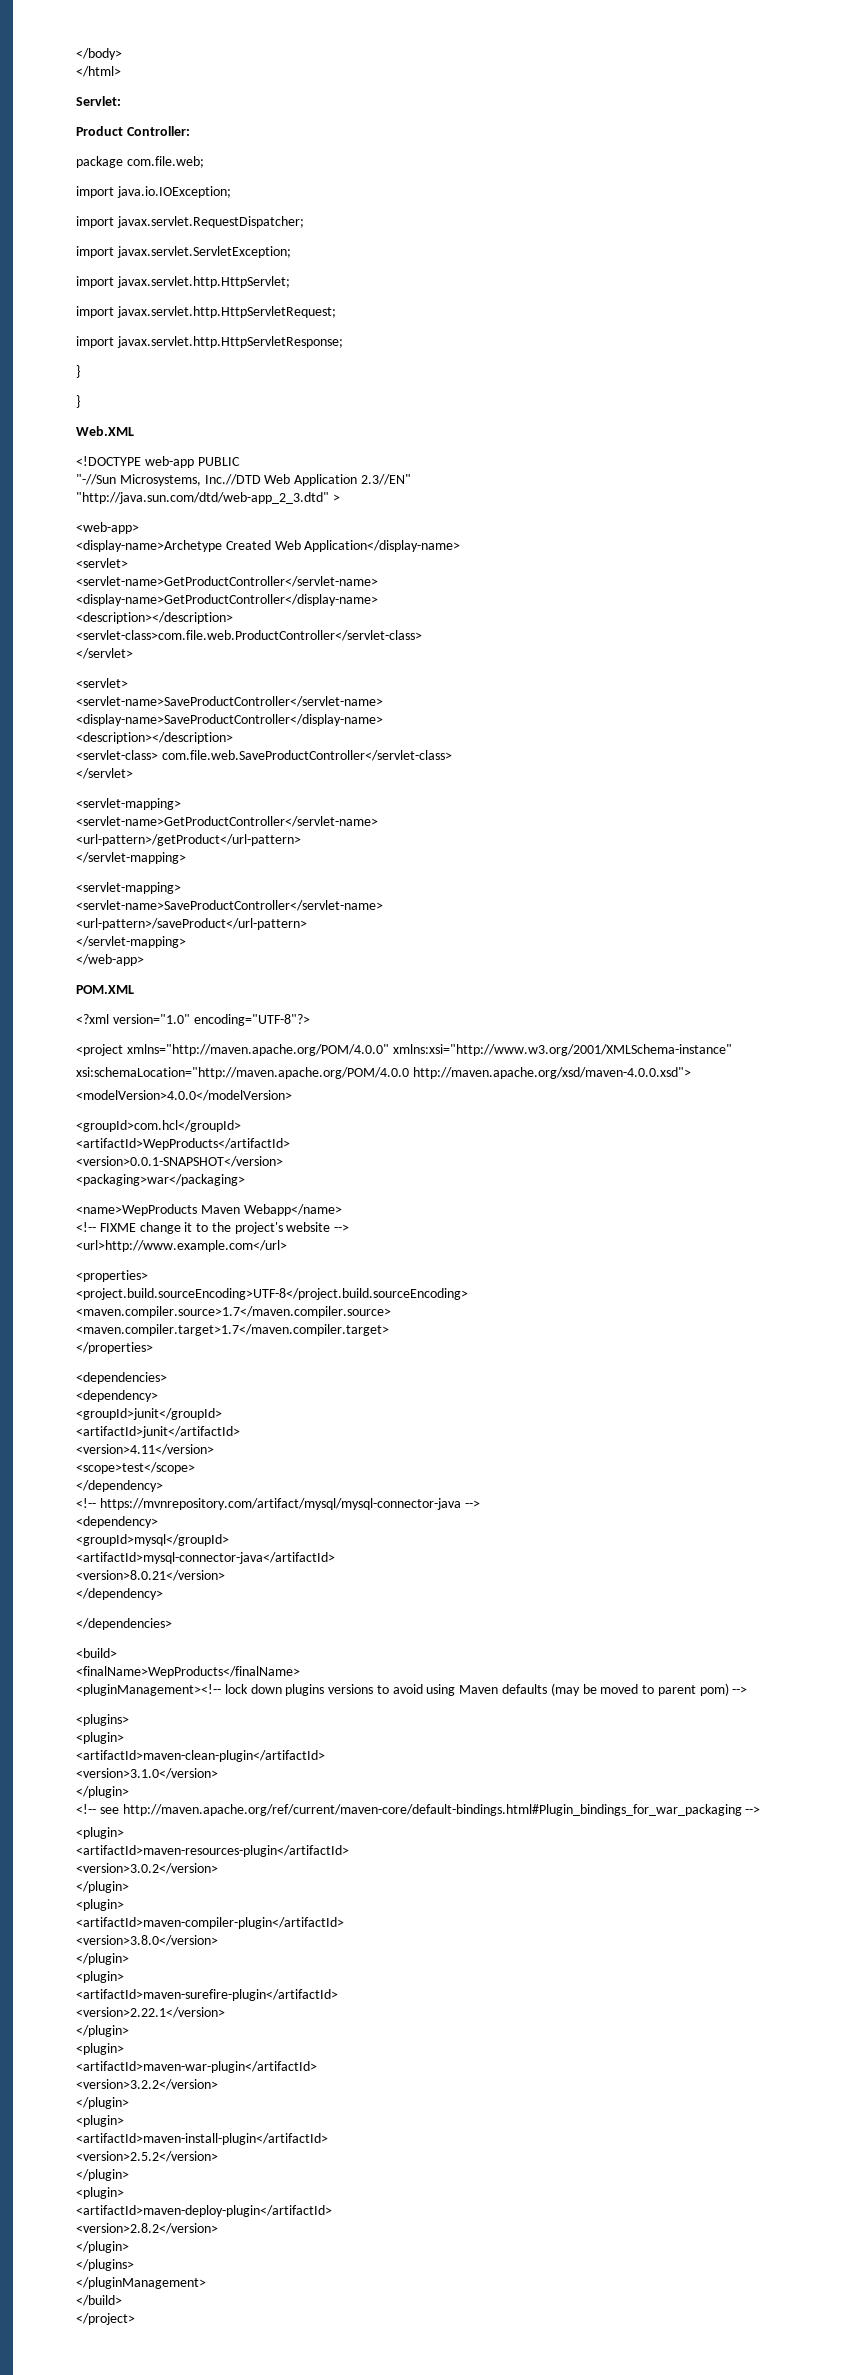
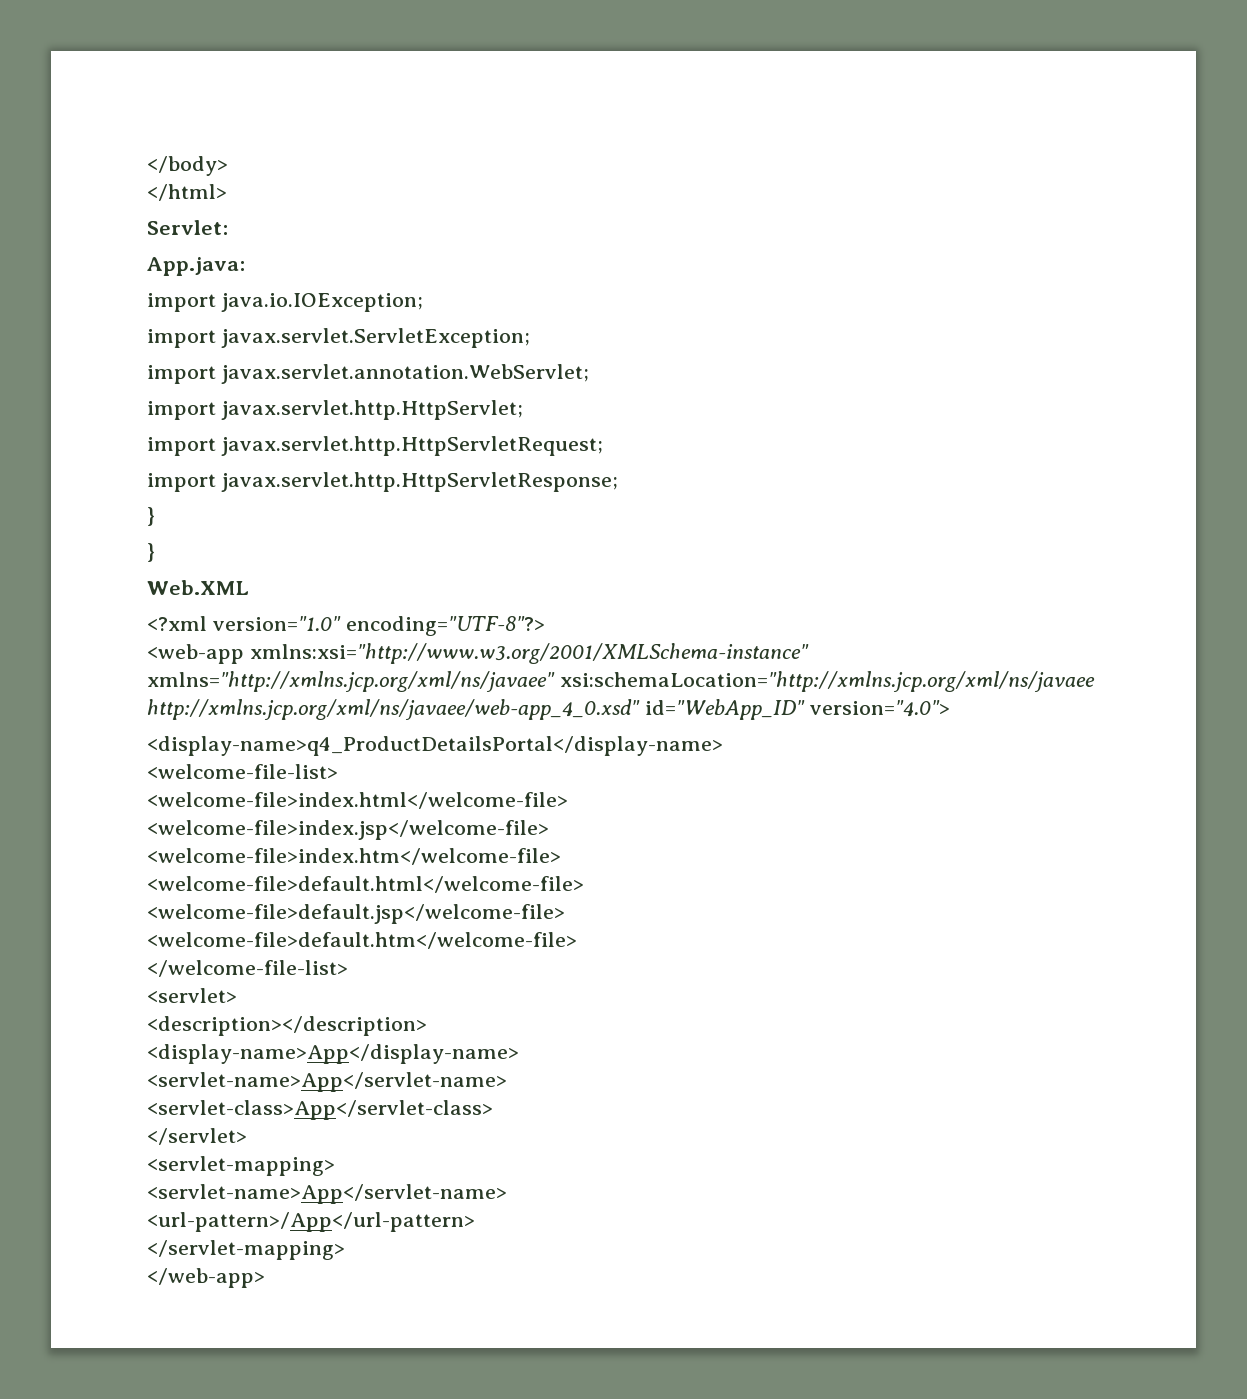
- Product Controller:
- package com.file.web;
+ App.java:
- import javax.servlet.RequestDispatcher;
  import javax.servlet.ServletException;
+ import javax.servlet.annotation.WebServlet;
- <!DOCTYPE web-app PUBLIC
- "-//Sun Microsystems, Inc.//DTD Web Application 2.3//EN"
- "http://java.sun.com/dtd/web-app_2_3.dtd" >
- <web-app>
- <display-name>Archetype Created Web Application</display-name>
+ <?xml version="1.0" encoding="UTF-8"?>
+ <web-app xmlns:xsi="http://www.w3.org/2001/XMLSchema-instance" xmlns="http://xmlns.jcp.org/xml/ns/javaee" xsi:schemaLocation="http://xmlns.jcp.org/xml/ns/javaee http://xmlns.jcp.org/xml/ns/javaee/web-app_4_0.xsd" id="WebApp_ID" version="4.0">
+ <display-name>q4_ProductDetailsPortal</display-name>
+ <welcome-file-list>
+ <welcome-file>index.html</welcome-file>
+ <welcome-file>index.jsp</welcome-file>
+ <welcome-file>index.htm</welcome-file>
+ <welcome-file>default.html</welcome-file>
+ <welcome-file>default.jsp</welcome-file>
+ <welcome-file>default.htm</welcome-file>
+ </welcome-file-list>
  <servlet>
- <servlet-name>GetProductController</servlet-name>
- <display-name>GetProductController</display-name>
  <description></description>
- <servlet-class>com.file.web.ProductController</servlet-class>
- </servlet>
- <servlet>
- <servlet-name>SaveProductController</servlet-name>
- <display-name>SaveProductController</display-name>
- <description></description>
- <servlet-class> com.file.web.SaveProductController</servlet-class>
+ <display-name>App</display-name>
+ <servlet-name>App</servlet-name>
+ <servlet-class>App</servlet-class>
  </servlet>
  <servlet-mapping>
- <servlet-name>GetProductController</servlet-name>
- <url-pattern>/getProduct</url-pattern>
- </servlet-mapping>
- <servlet-mapping>
- <servlet-name>SaveProductController</servlet-name>
- <url-pattern>/saveProduct</url-pattern>
+ <servlet-name>App</servlet-name>
+ <url-pattern>/App</url-pattern>
  </servlet-mapping>
  </web-app>
- POM.XML
- <?xml version="1.0" encoding="UTF-8"?>
- <project xmlns="http://maven.apache.org/POM/4.0.0" xmlns:xsi="http://www.w3.org/2001/XMLSchema-instance"
- xsi:schemaLocation="http://maven.apache.org/POM/4.0.0 http://maven.apache.org/xsd/maven-4.0.0.xsd">
- <modelVersion>4.0.0</modelVersion>
- <groupId>com.hcl</groupId>
- <artifactId>WepProducts</artifactId>
- <version>0.0.1-SNAPSHOT</version>
- <packaging>war</packaging>
- <name>WepProducts Maven Webapp</name>
- <!-- FIXME change it to the project's website -->
- <url>http://www.example.com</url>
- <properties>
- <project.build.sourceEncoding>UTF-8</project.build.sourceEncoding>
- <maven.compiler.source>1.7</maven.compiler.source>
- <maven.compiler.target>1.7</maven.compiler.target>
- </properties>
- <dependencies>
- <dependency>
- <groupId>junit</groupId>
- <artifactId>junit</artifactId>
- <version>4.11</version>
- <scope>test</scope>
- </dependency>
- <!-- https://mvnrepository.com/artifact/mysql/mysql-connector-java -->
- <dependency>
- <groupId>mysql</groupId>
- <artifactId>mysql-connector-java</artifactId>
- <version>8.0.21</version>
- </dependency>
- </dependencies>
- <build>
- <finalName>WepProducts</finalName>
- <pluginManagement><!-- lock down plugins versions to avoid using Maven defaults (may be moved to parent pom) -->
- <plugins>
- <plugin>
- <artifactId>maven-clean-plugin</artifactId>
- <version>3.1.0</version>
- </plugin>
- <!-- see http://maven.apache.org/ref/current/maven-core/default-bindings.html#Plugin_bindings_for_war_packaging -->
- <plugin>
- <artifactId>maven-resources-plugin</artifactId>
- <version>3.0.2</version>
- </plugin>
- <plugin>
- <artifactId>maven-compiler-plugin</artifactId>
- <version>3.8.0</version>
- </plugin>
- <plugin>
- <artifactId>maven-surefire-plugin</artifactId>
- <version>2.22.1</version>
- </plugin>
- <plugin>
- <artifactId>maven-war-plugin</artifactId>
- <version>3.2.2</version>
- </plugin>
- <plugin>
- <artifactId>maven-install-plugin</artifactId>
- <version>2.5.2</version>
- </plugin>
- <plugin>
- <artifactId>maven-deploy-plugin</artifactId>
- <version>2.8.2</version>
- </plugin>
- </plugins>
- </pluginManagement>
- </build>
- </project>

